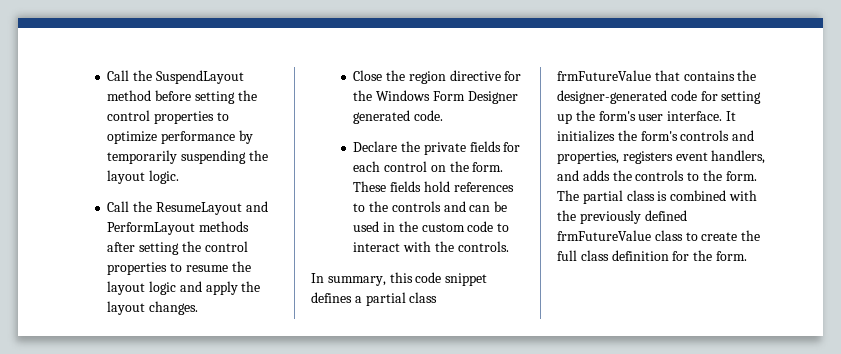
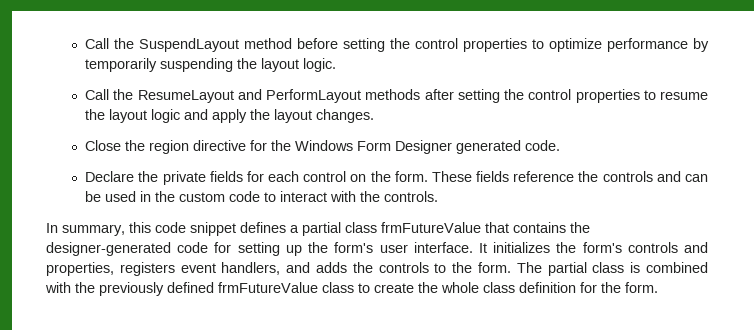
- These fields hold references to the controls and can be used in the custom code to interact with the controls.
+ These fields reference the controls and can be used in the custom code to interact with the controls.
- The partial class is combined with the previously defined frmFutureValue class to create the full class definition for the form.
+ The partial class is combined with the previously defined frmFutureValue class to create the whole class definition for the form.

